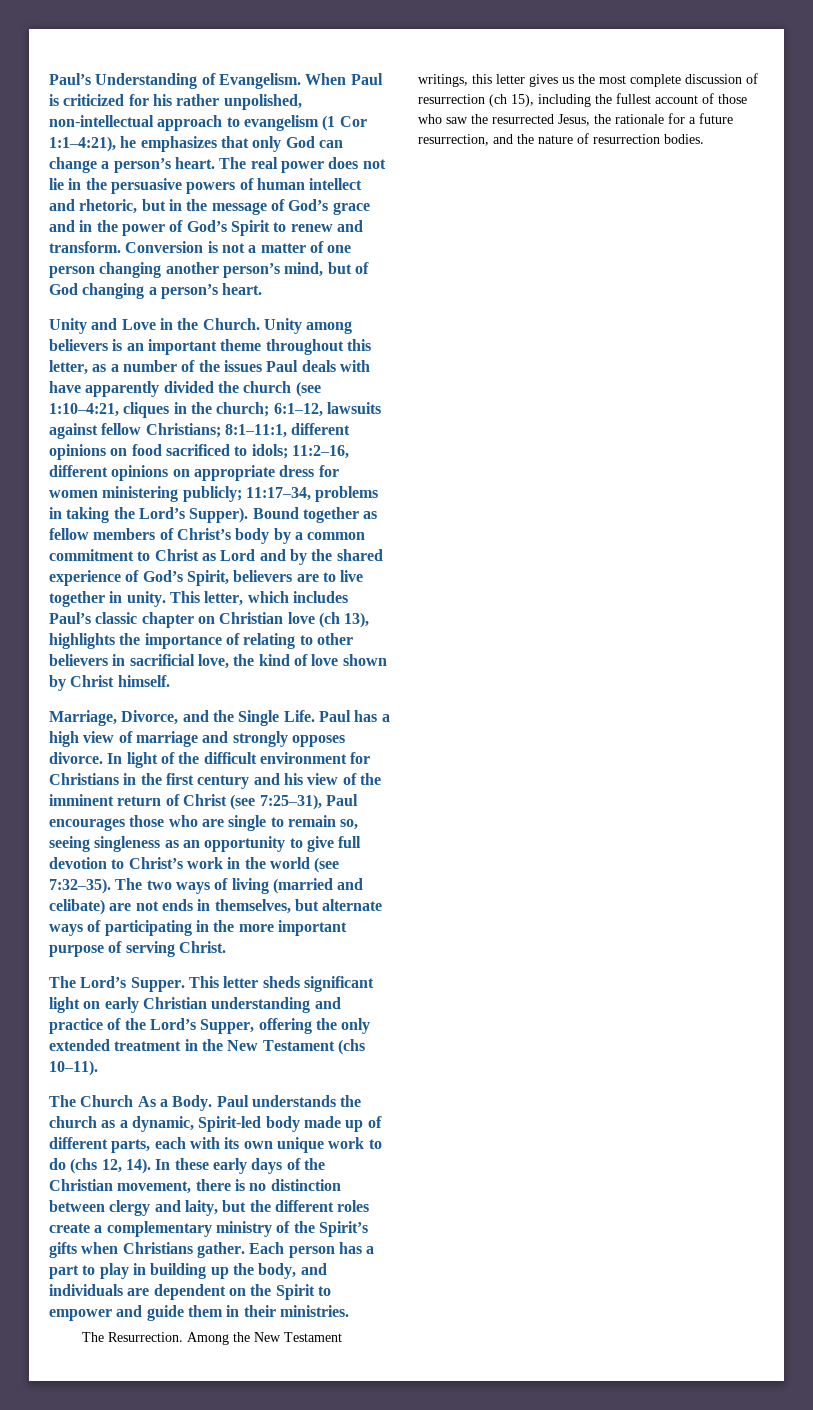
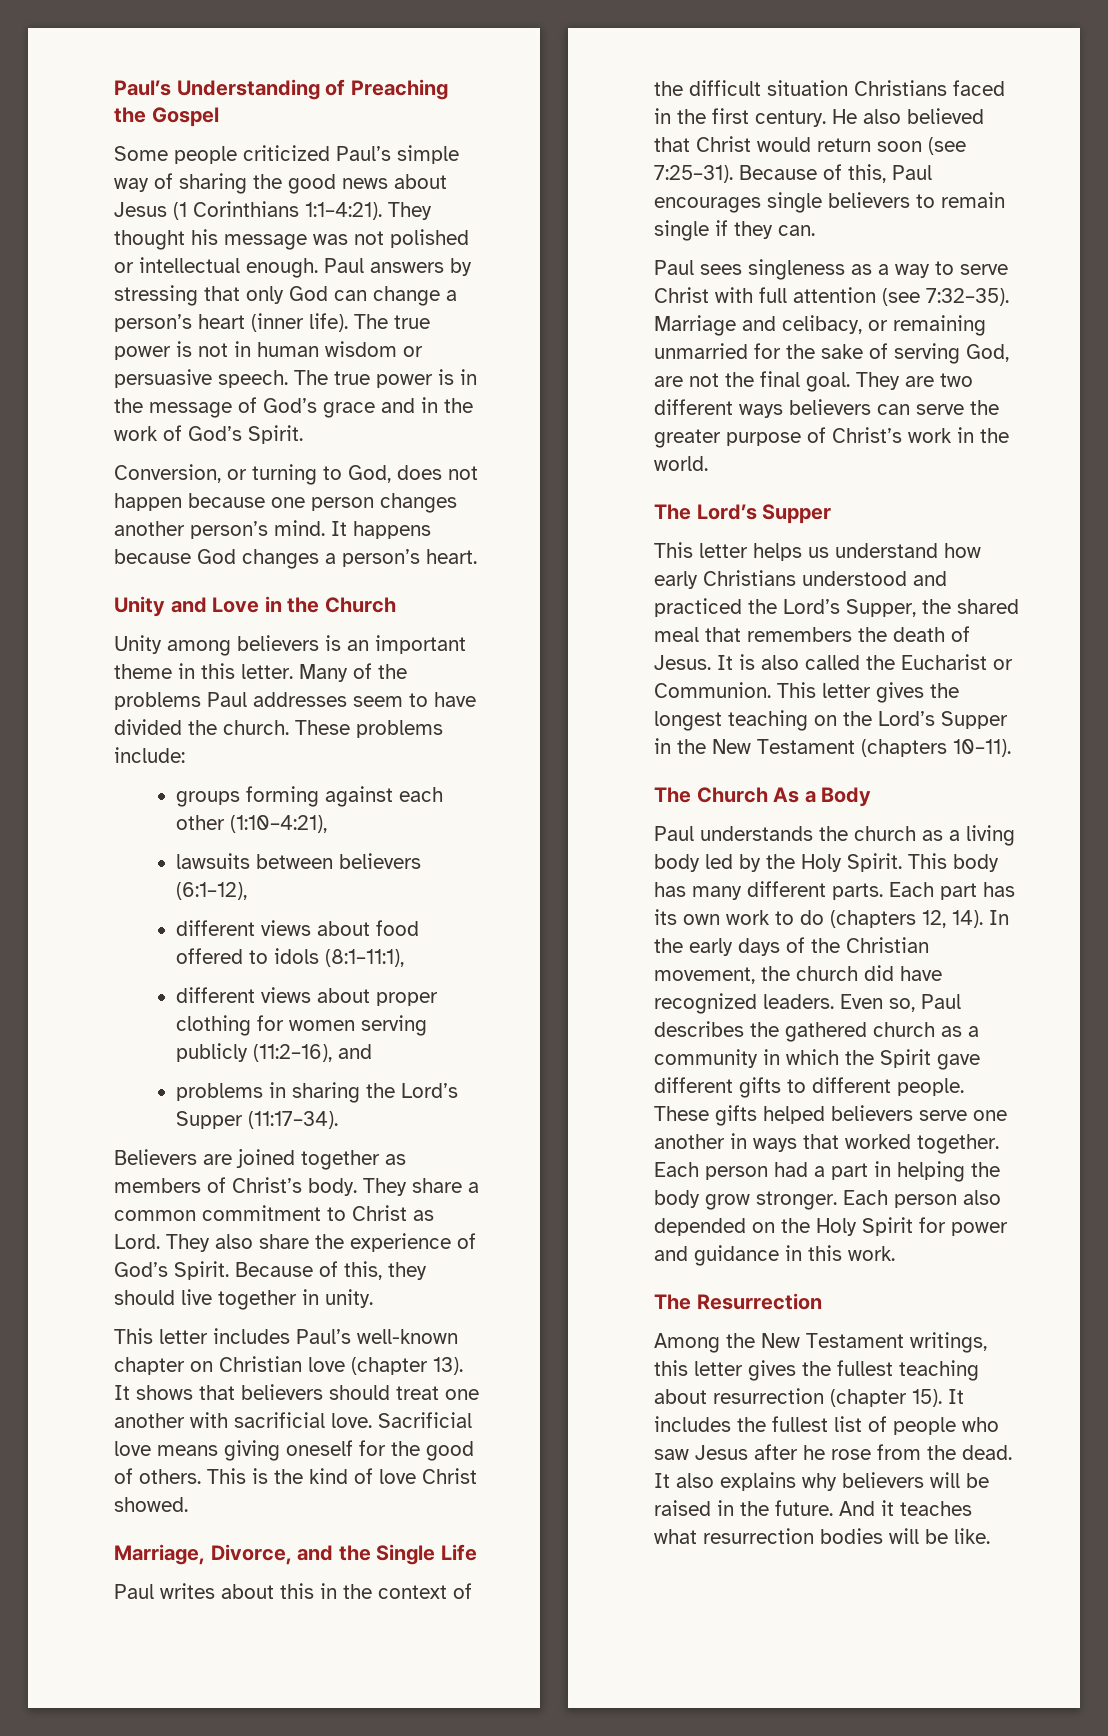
- Paul’s Understanding of Evangelism. When Paul is criticized for his rather unpolished, non-intellectual approach to evangelism (1 Cor 1:1–4:21), he emphasizes that only God can change a person’s heart. The real power does not lie in the persuasive powers of human intellect and rhetoric, but in the message of God’s grace and in the power of God’s Spirit to renew and transform. Conversion is not a matter of one person changing another person’s mind, but of God changing a person’s heart.
+ Paul’s Understanding of Preaching the Gospel
+ Some people criticized Paul’s simple way of sharing the good news about Jesus (1 Corinthians 1:1–4:21). They thought his message was not polished or intellectual enough. Paul answers by stressing that only God can change a person’s heart (inner life). The true power is not in human wisdom or persuasive speech. The true power is in the message of God’s grace and in the work of God’s Spirit.
+ Conversion, or turning to God, does not happen because one person changes another person’s mind. It happens because God changes a person’s heart.
- Unity and Love in the Church. Unity among believers is an important theme throughout this letter, as a number of the issues Paul deals with have apparently divided the church (see 1:10–4:21, cliques in the church; 6:1–12, lawsuits against fellow Christians; 8:1–11:1, different opinions on food sacrificed to idols; 11:2–16, different opinions on appropriate dress for women ministering publicly; 11:17–34, problems in taking the Lord’s Supper). Bound together as fellow members of Christ’s body by a common commitment to Christ as Lord and by the shared experience of God’s Spirit, believers are to live together in unity. This letter, which includes Paul’s classic chapter on Christian love (ch 13), highlights the importance of relating to other believers in sacrificial love, the kind of love shown by Christ himself.
+ Unity and Love in the Church
+ Unity among believers is an important theme in this letter. Many of the problems Paul addresses seem to have divided the church. These problems include:
+ groups forming against each other (1:10–4:21),
+ lawsuits between believers (6:1–12),
+ different views about food offered to idols (8:1–11:1),
+ different views about proper clothing for women serving publicly (11:2–16), and
+ problems in sharing the Lord’s Supper (11:17–34).
+ Believers are joined together as members of Christ’s body. They share a common commitment to Christ as Lord. They also share the experience of God’s Spirit. Because of this, they should live together in unity.
+ This letter includes Paul’s well-known chapter on Christian love (chapter 13). It shows that believers should treat one another with sacrificial love. Sacrificial love means giving oneself for the good of others. This is the kind of love Christ showed.
- Marriage, Divorce, and the Single Life. Paul has a high view of marriage and strongly opposes divorce. In light of the difficult environment for Christians in the first century and his view of the imminent return of Christ (see 7:25–31), Paul encourages those who are single to remain so, seeing singleness as an opportunity to give full devotion to Christ’s work in the world (see 7:32–35). The two ways of living (married and celibate) are not ends in themselves, but alternate ways of participating in the more important purpose of serving Christ.
+ Marriage, Divorce, and the Single Life
+ Paul writes about this in the context of the difficult situation Christians faced in the first century. He also believed that Christ would return soon (see 7:25–31). Because of this, Paul encourages single believers to remain single if they can.
+ Paul sees singleness as a way to serve Christ with full attention (see 7:32–35). Marriage and celibacy, or remaining unmarried for the sake of serving God, are not the final goal. They are two different ways believers can serve the greater purpose of Christ’s work in the world.
- The Lord’s Supper. This letter sheds significant light on early Christian understanding and practice of the Lord’s Supper, offering the only extended treatment in the New Testament (chs 10–11).
+ The Lord’s Supper
+ This letter helps us understand how early Christians understood and practiced the Lord’s Supper, the shared meal that remembers the death of Jesus. It is also called the Eucharist or Communion. This letter gives the longest teaching on the Lord’s Supper in the New Testament (chapters 10–11).
- The Church As a Body. Paul understands the church as a dynamic, Spirit-led body made up of different parts, each with its own unique work to do (chs 12, 14).
+ The Church As a Body
+ Paul understands the church as a living body led by the Holy Spirit. This body has many different parts. Each part has its own work to do (chapters 12, 14).
- In these early days of the Christian movement, there is no distinction between clergy and laity, but the different roles create a complementary ministry of the Spirit’s gifts when Christians gather. Each person has a part to play in building up the body, and individuals are dependent on the Spirit to empower and guide them in their ministries.
- The Resurrection. Among the New Testament writings, this letter gives us the most complete discussion of resurrection (ch 15), including the fullest account of those who saw the resurrected Jesus, the rationale for a future resurrection, and the nature of resurrection bodies.
+ In the early days of the Christian movement, the church did have recognized leaders. Even so, Paul describes the gathered church as a community in which the Spirit gave different gifts to different people. These gifts helped believers serve one another in ways that worked together. Each person had a part in helping the body grow stronger. Each person also depended on the Holy Spirit for power and guidance in this work.
+ The Resurrection
+ Among the New Testament writings, this letter gives the fullest teaching about resurrection (chapter 15). It includes the fullest list of people who saw Jesus after he rose from the dead. It also explains why believers will be raised in the future. And it teaches what resurrection bodies will be like.

